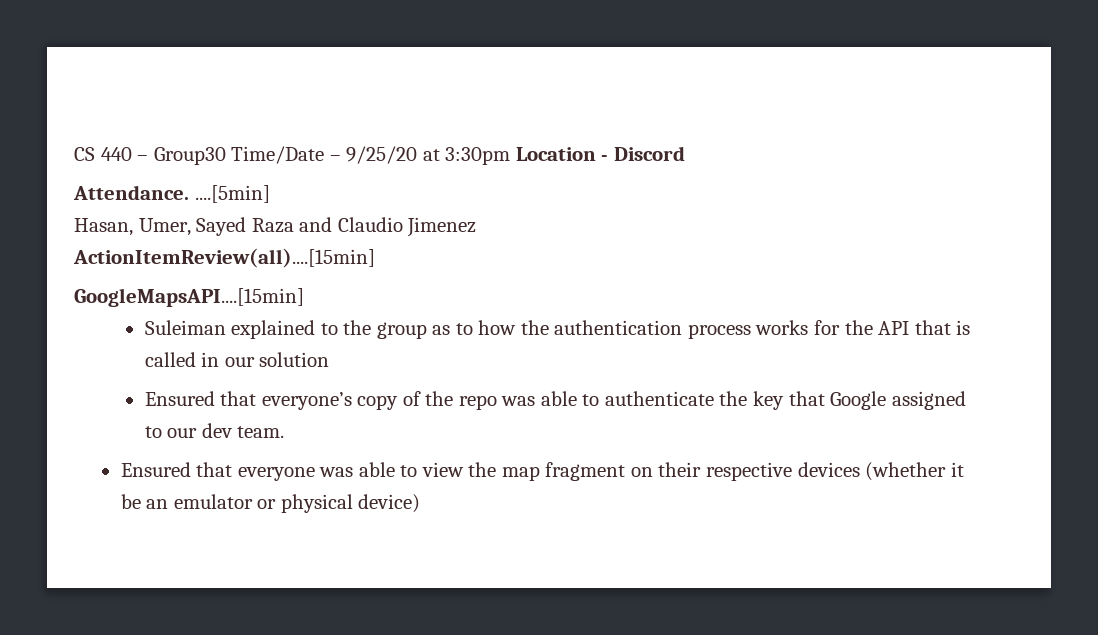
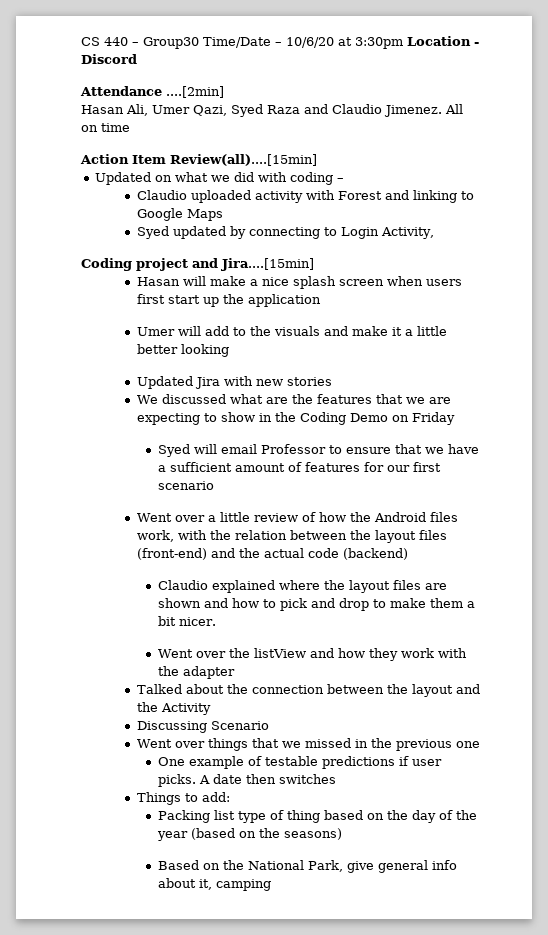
- CS 440 – Group30 Time/Date – 9/25/20 at 3:30pm Location - Discord
+ CS 440 – Group30 Time/Date – 10/6/20 at 3:30pm Location - Discord
- Attendance. ....[5min]
- Hasan, Umer, Sayed Raza and Claudio Jimenez
- ActionItemReview(all)....[15min]
- GoogleMapsAPI....[15min]
- Suleiman explained to the group as to how the authentication process works for the API that is called in our solution
- Ensured that everyone’s copy of the repo was able to authenticate the key that Google assigned to our dev team.
- Ensured that everyone was able to view the map fragment on their respective devices (whether it be an emulator or physical device)
+ Attendance ....[2min]
+ Hasan Ali, Umer Qazi, Syed Raza and Claudio Jimenez. All on time
+ Action Item Review(all)....[15min]
+ Updated on what we did with coding –
+ Claudio uploaded activity with Forest and linking to Google Maps
+ Syed updated by connecting to Login Activity,
+ Coding project and Jira....[15min]
+ Hasan will make a nice splash screen when users first start up the application
+ Umer will add to the visuals and make it a little better looking
+ Updated Jira with new stories
+ We discussed what are the features that we are expecting to show in the Coding Demo on Friday
+ Syed will email Professor to ensure that we have a sufficient amount of features for our first scenario
+ Went over a little review of how the Android files work, with the relation between the layout files (front-end) and the actual code (backend)
+ Claudio explained where the layout files are shown and how to pick and drop to make them a bit nicer.
+ Went over the listView and how they work with the adapter
+ Talked about the connection between the layout and the Activity
+ Discussing Scenario
+ Went over things that we missed in the previous one
+ One example of testable predictions if user picks. A date then switches
+ Things to add:
+ Packing list type of thing based on the day of the year (based on the seasons)
+ Based on the National Park, give general info about it, camping

